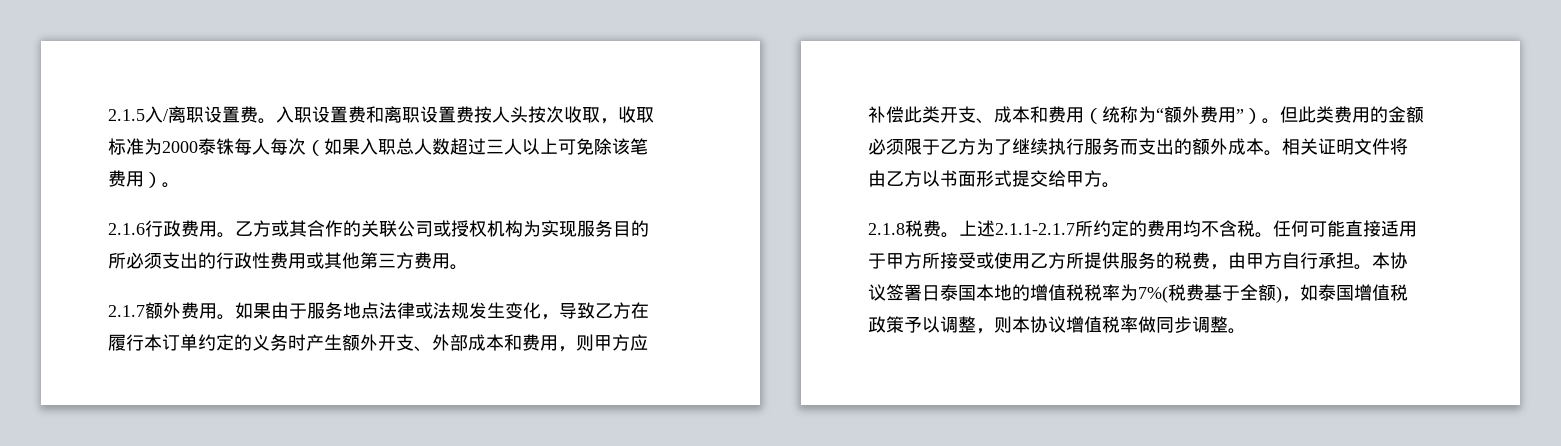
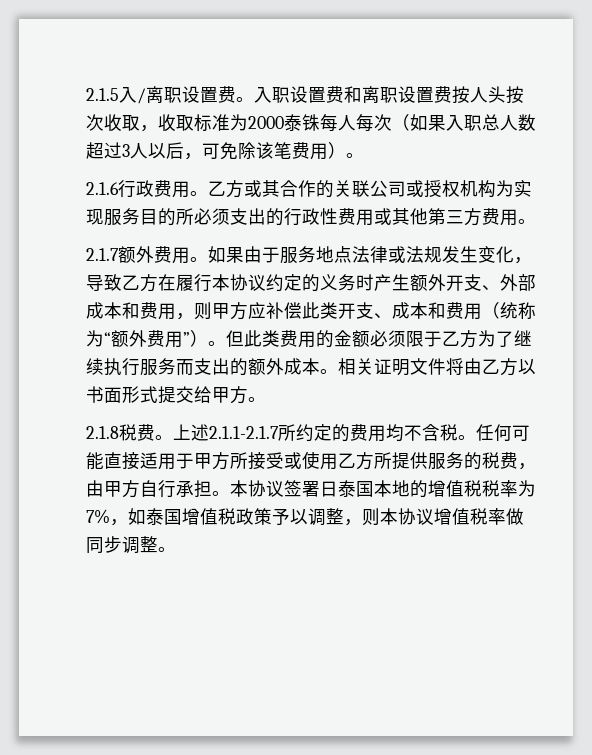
- 入职设置费和离职设置费按人头按次收取，收取标准为2000泰铢每人每次（如果入职总人数超过三人以上可免除该笔费用）。
+ 入职设置费和离职设置费按人头按次收取，收取标准为2000泰铢每人每次（如果入职总人数超过3人以后，可免除该笔费用）。
- 如果由于服务地点法律或法规发生变化，导致乙方在履行本订单约定的义务时产生额外开支、外部成本和费用，则甲方应补偿此类开支、成本和费用（统称为“额外费用”）。
+ 如果由于服务地点法律或法规发生变化，导致乙方在履行本协议约定的义务时产生额外开支、外部成本和费用，则甲方应补偿此类开支、成本和费用（统称为“额外费用”）。
- 本协议签署日泰国本地的增值税税率为7%(税费基于全额)，如泰国增值税政策予以调整，则本协议增值税率做同步调整。
+ 本协议签署日泰国本地的增值税税率为7%，如泰国增值税政策予以调整，则本协议增值税率做同步调整。

